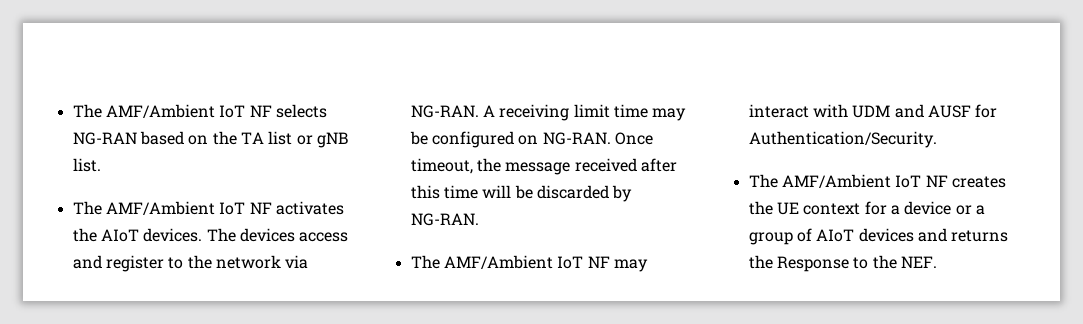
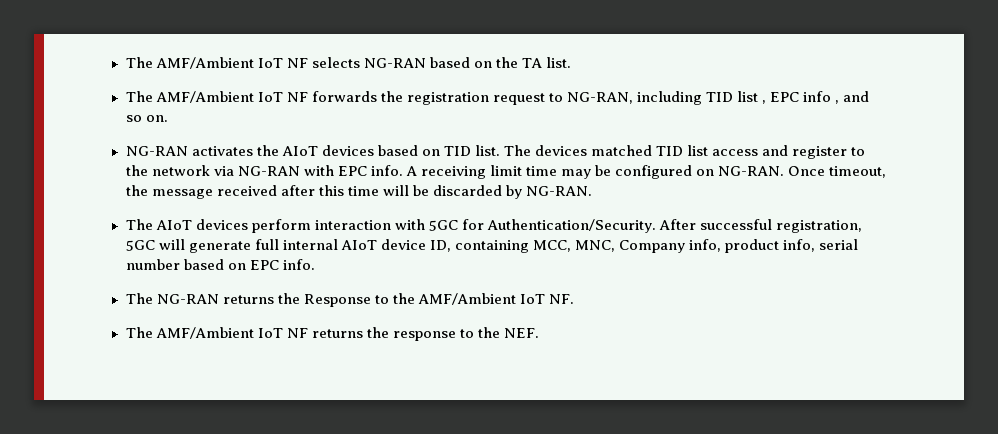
- The AMF/Ambient IoT NF selects NG-RAN based on the TA list or gNB list.
+ The AMF/Ambient IoT NF selects NG-RAN based on the TA list.
- The AMF/Ambient IoT NF activates the AIoT devices. The devices access and register to the network via NG-RAN.
+ The AMF/Ambient IoT NF forwards the registration request to NG-RAN, including TID list , EPC info , and so on.
+ NG-RAN activates the AIoT devices based on TID list. The devices matched TID list access and register to the network via NG-RAN with EPC info.
- The AMF/Ambient IoT NF may interact with UDM and AUSF for Authentication/Security.
- The AMF/Ambient IoT NF creates the UE context for a device or a group of AIoT devices and returns the Response to the NEF.
+ The AIoT devices perform interaction with 5GC for Authentication/Security. After successful registration, 5GC will generate full internal AIoT device ID, containing MCC, MNC, Company info, product info, serial number based on EPC info.
+ The NG-RAN returns the Response to the AMF/Ambient IoT NF.
+ The AMF/Ambient IoT NF returns the response to the NEF.

